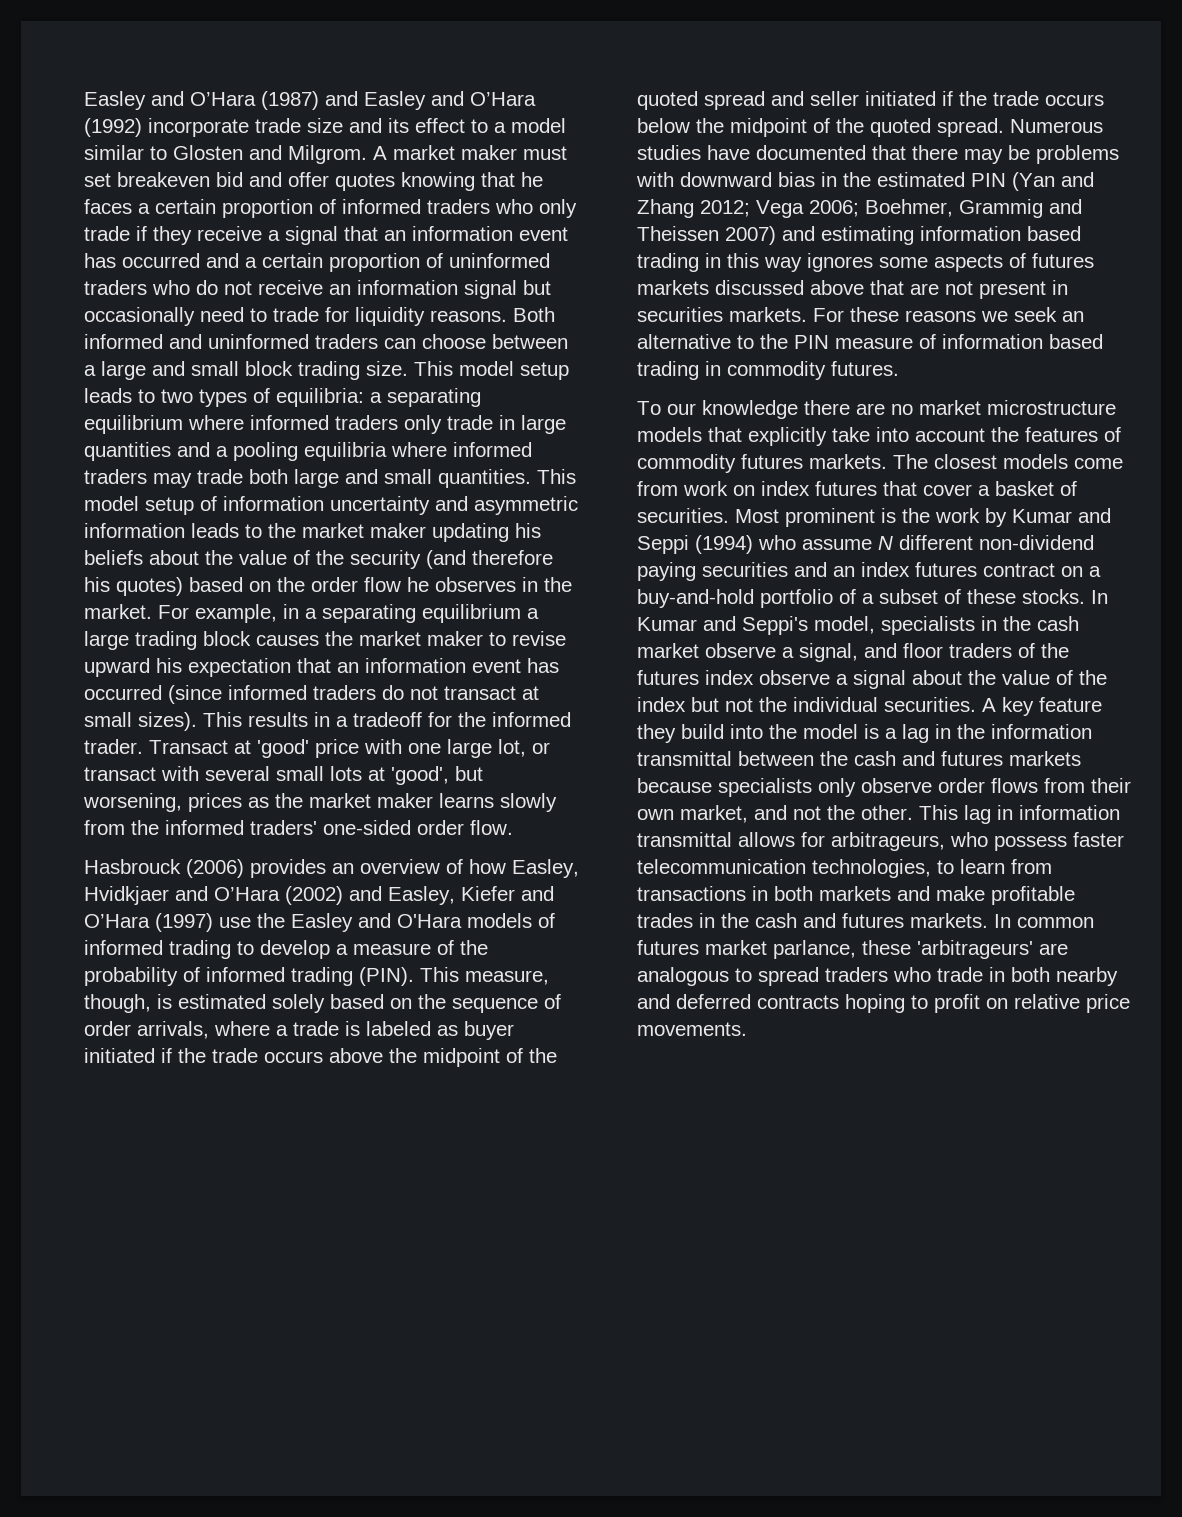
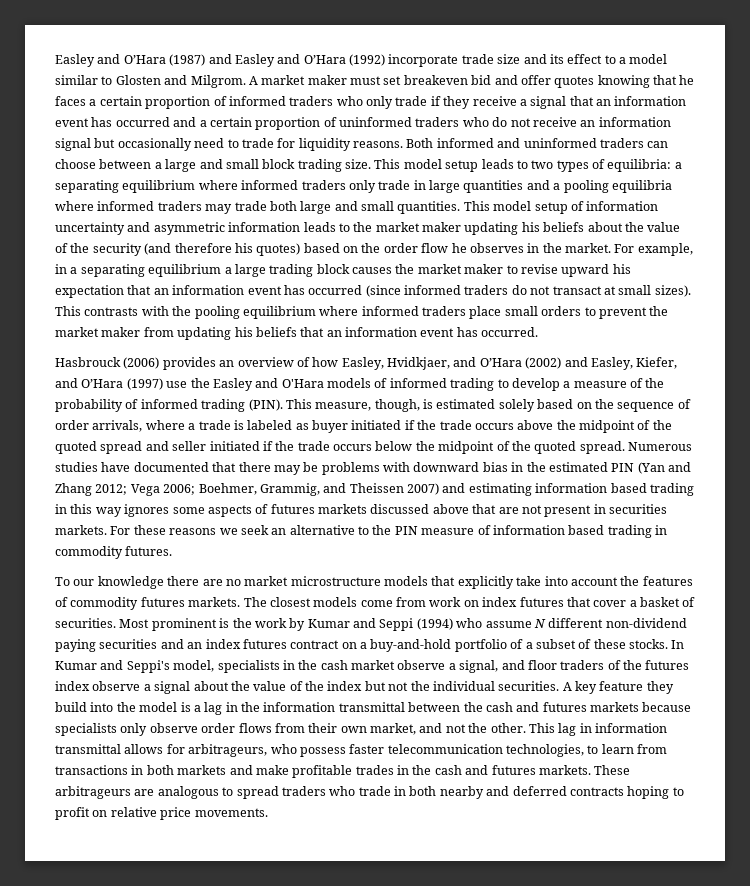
- This results in a tradeoff for the informed trader. Transact at 'good' price with one large lot, or transact with several small lots at 'good', but worsening, prices as the market maker learns slowly from the informed traders' one-sided order flow.
+ This contrasts with the pooling equilibrium where informed traders place small orders to prevent the market maker from updating his beliefs that an information event has occurred.
- Hasbrouck (2006) provides an overview of how Easley, Hvidkjaer and O’Hara (2002) and Easley, Kiefer and O’Hara (1997) use the Easley and O'Hara models of informed trading to develop a measure of the probability of informed trading (PIN).
+ Hasbrouck (2006) provides an overview of how Easley, Hvidkjaer, and O’Hara (2002) and Easley, Kiefer, and O’Hara (1997) use the Easley and O'Hara models of informed trading to develop a measure of the probability of informed trading (PIN).
- Numerous studies have documented that there may be problems with downward bias in the estimated PIN (Yan and Zhang 2012; Vega 2006; Boehmer, Grammig and Theissen 2007) and estimating information based trading in this way ignores some aspects of futures markets discussed above that are not present in securities markets.
+ Numerous studies have documented that there may be problems with downward bias in the estimated PIN (Yan and Zhang 2012; Vega 2006; Boehmer, Grammig, and Theissen 2007) and estimating information based trading in this way ignores some aspects of futures markets discussed above that are not present in securities markets.
- In common futures market parlance, these 'arbitrageurs' are analogous to spread traders who trade in both nearby and deferred contracts hoping to profit on relative price movements.
+ These arbitrageurs are analogous to spread traders who trade in both nearby and deferred contracts hoping to profit on relative price movements.

